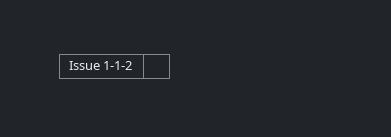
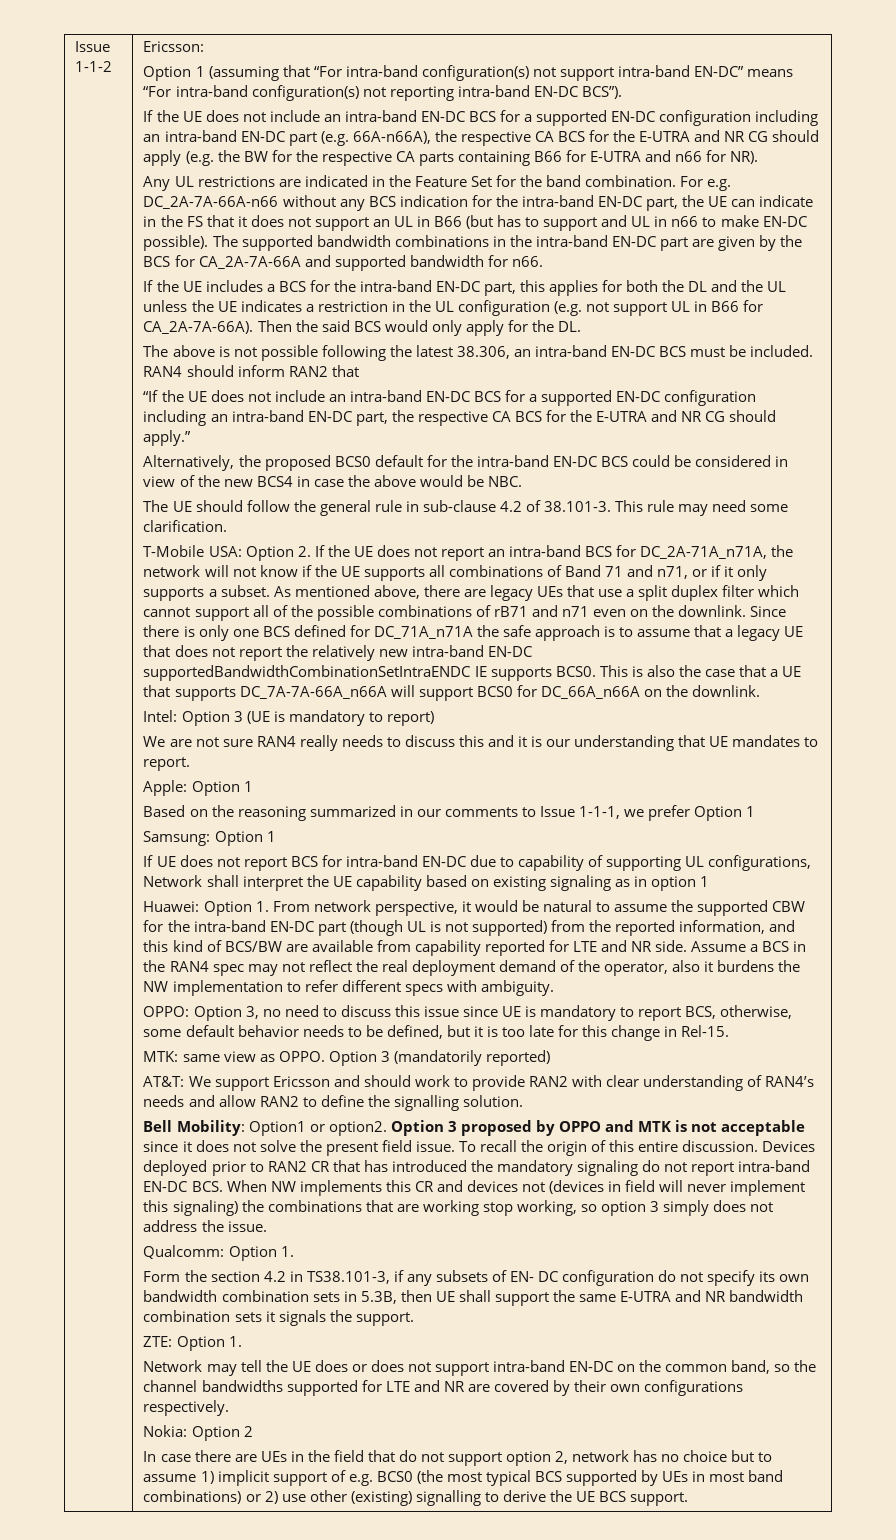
+ Ericsson:
+ Option 1 (assuming that “For intra-band configuration(s) not support intra-band EN-DC” means “For intra-band configuration(s) not reporting intra-band EN-DC BCS”).
+ If the UE does not include an intra-band EN-DC BCS for a supported EN-DC configuration including an intra-band EN-DC part (e.g. 66A-n66A), the respective CA BCS for the E-UTRA and NR CG should apply (e.g. the BW for the respective CA parts containing B66 for E-UTRA and n66 for NR).
+ Any UL restrictions are indicated in the Feature Set for the band combination. For e.g. DC_2A-7A-66A-n66 without any BCS indication for the intra-band EN-DC part, the UE can indicate in the FS that it does not support an UL in B66 (but has to support and UL in n66 to make EN-DC possible). The supported bandwidth combinations in the intra-band EN-DC part are given by the BCS for CA_2A-7A-66A and supported bandwidth for n66.
+ If the UE includes a BCS for the intra-band EN-DC part, this applies for both the DL and the UL unless the UE indicates a restriction in the UL configuration (e.g. not support UL in B66 for CA_2A-7A-66A). Then the said BCS would only apply for the DL.
+ The above is not possible following the latest 38.306, an intra-band EN-DC BCS must be included. RAN4 should inform RAN2 that
+ “If the UE does not include an intra-band EN-DC BCS for a supported EN-DC configuration including an intra-band EN-DC part, the respective CA BCS for the E-UTRA and NR CG should apply.”
+ Alternatively, the proposed BCS0 default for the intra-band EN-DC BCS could be considered in view of the new BCS4 in case the above would be NBC.
+ The UE should follow the general rule in sub-clause 4.2 of 38.101-3. This rule may need some clarification.
+ T-Mobile USA: Option 2. If the UE does not report an intra-band BCS for DC_2A-71A_n71A, the network will not know if the UE supports all combinations of Band 71 and n71, or if it only supports a subset. As mentioned above, there are legacy UEs that use a split duplex filter which cannot support all of the possible combinations of rB71 and n71 even on the downlink. Since there is only one BCS defined for DC_71A_n71A the safe approach is to assume that a legacy UE that does not report the relatively new intra-band EN-DC supportedBandwidthCombinationSetIntraENDC IE supports BCS0. This is also the case that a UE that supports DC_7A-7A-66A_n66A will support BCS0 for DC_66A_n66A on the downlink.
+ Intel: Option 3 (UE is mandatory to report)
+ We are not sure RAN4 really needs to discuss this and it is our understanding that UE mandates to report.
+ Apple: Option 1
+ Based on the reasoning summarized in our comments to Issue 1-1-1, we prefer Option 1
+ Samsung: Option 1
+ If UE does not report BCS for intra-band EN-DC due to capability of supporting UL configurations, Network shall interpret the UE capability based on existing signaling as in option 1
+ Huawei: Option 1. From network perspective, it would be natural to assume the supported CBW for the intra-band EN-DC part (though UL is not supported) from the reported information, and this kind of BCS/BW are available from capability reported for LTE and NR side. Assume a BCS in the RAN4 spec may not reflect the real deployment demand of the operator, also it burdens the NW implementation to refer different specs with ambiguity.
+ OPPO: Option 3, no need to discuss this issue since UE is mandatory to report BCS, otherwise, some default behavior needs to be defined, but it is too late for this change in Rel-15.
+ MTK: same view as OPPO. Option 3 (mandatorily reported)
+ AT&T: We support Ericsson and should work to provide RAN2 with clear understanding of RAN4’s needs and allow RAN2 to define the signalling solution.
+ Bell Mobility: Option1 or option2. Option 3 proposed by OPPO and MTK is not acceptable since it does not solve the present field issue. To recall the origin of this entire discussion. Devices deployed prior to RAN2 CR that has introduced the mandatory signaling do not report intra-band EN-DC BCS. When NW implements this CR and devices not (devices in field will never implement this signaling) the combinations that are working stop working, so option 3 simply does not address the issue.
+ Qualcomm: Option 1.
+ Form the section 4.2 in TS38.101-3, if any subsets of EN- DC configuration do not specify its own bandwidth combination sets in 5.3B, then UE shall support the same E-UTRA and NR bandwidth combination sets it signals the support.
+ ZTE: Option 1.
+ Network may tell the UE does or does not support intra-band EN-DC on the common band, so the channel bandwidths supported for LTE and NR are covered by their own configurations respectively.
+ Nokia: Option 2
+ In case there are UEs in the field that do not support option 2, network has no choice but to assume 1) implicit support of e.g. BCS0 (the most typical BCS supported by UEs in most band combinations) or 2) use other (existing) signalling to derive the UE BCS support.

